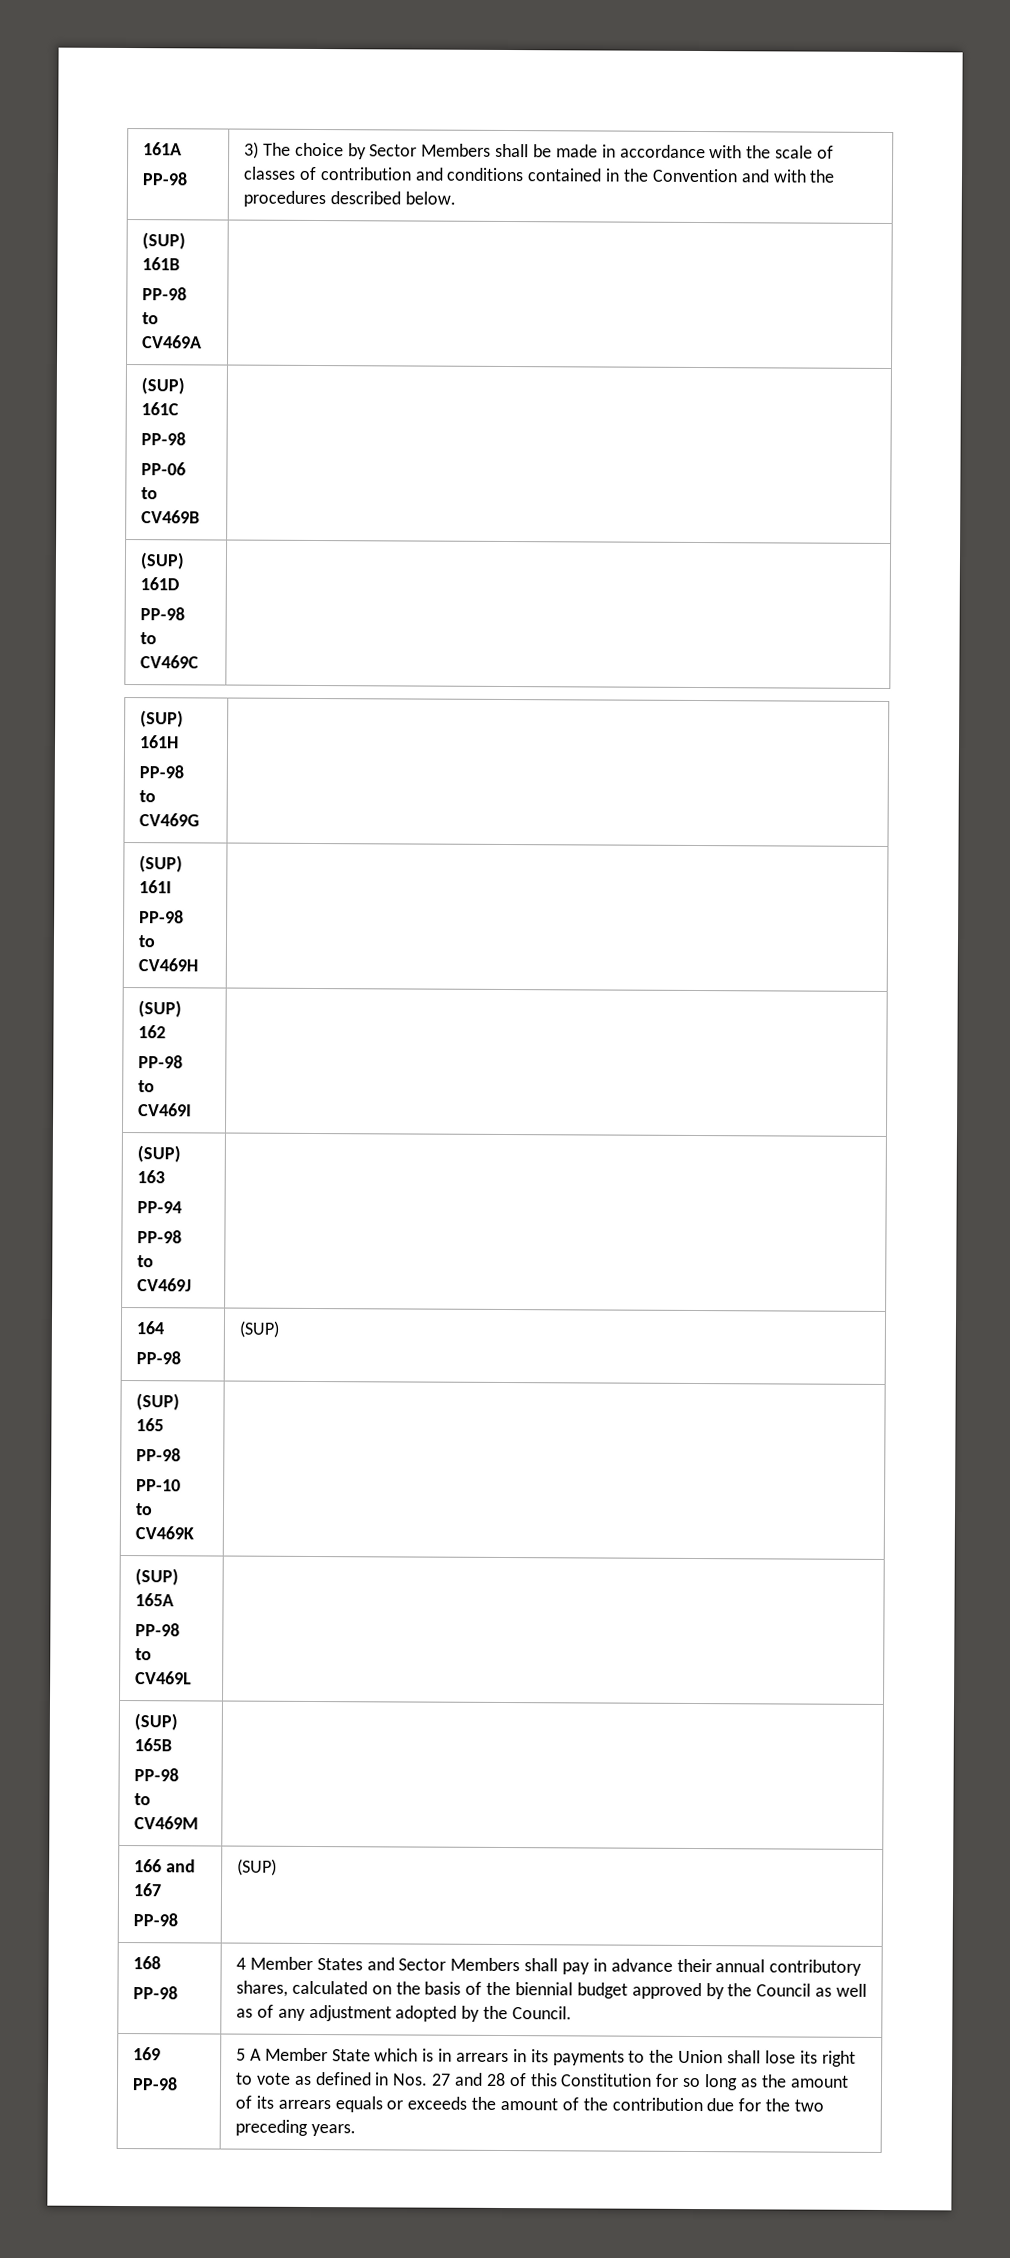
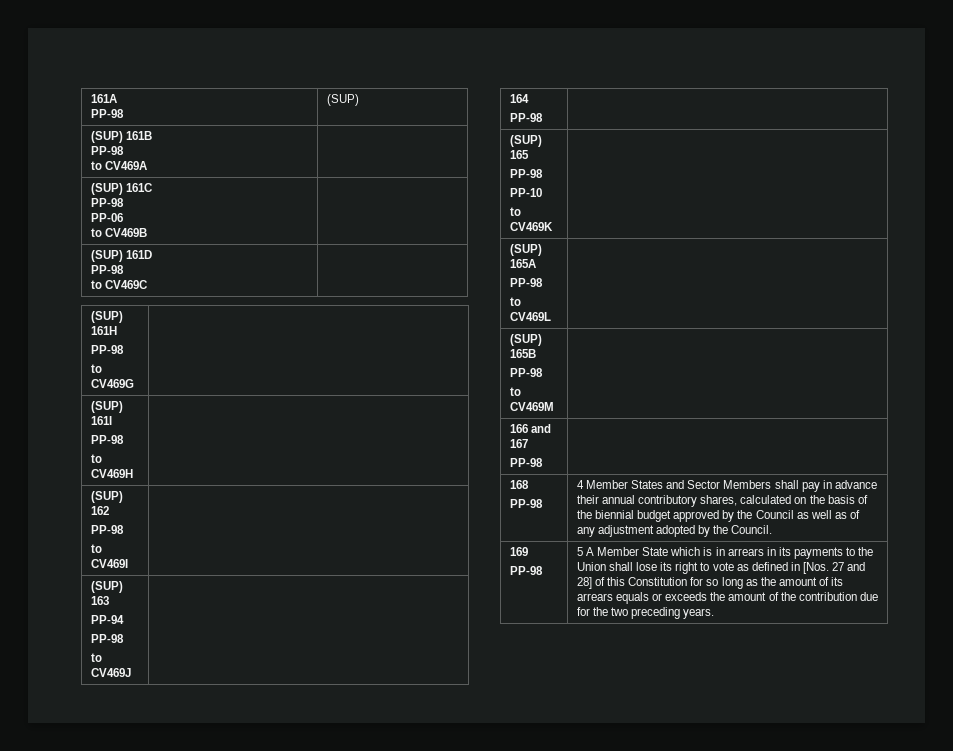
  161A
- PP-98 | 3) The choice by Sector Members shall be made in accordance with the scale of classes of contribution and conditions contained in the Convention and with the procedures described below.
+ PP-98 | (SUP)
  164
- PP-98 | (SUP)
+ PP-98 |
  166 and 167
- PP-98 | (SUP)
+ PP-98 |
- 5 A Member State which is in arrears in its payments to the Union shall lose its right to vote as defined in Nos. 27 and 28 of this Constitution for so long as the amount of its arrears equals or exceeds the amount of the contribution due for the two preceding years.
+ 5 A Member State which is in arrears in its payments to the Union shall lose its right to vote as defined in [Nos. 27 and 28] of this Constitution for so long as the amount of its arrears equals or exceeds the amount of the contribution due for the two preceding years.

